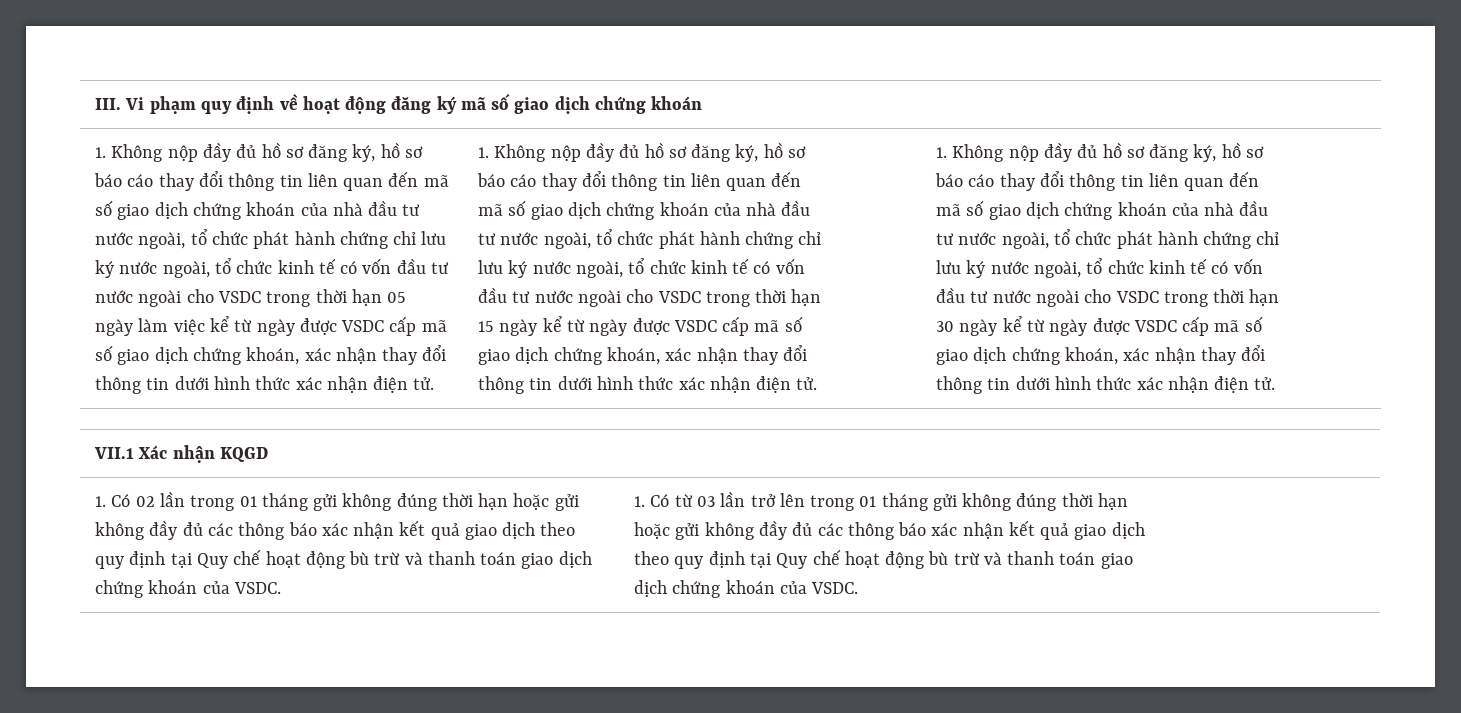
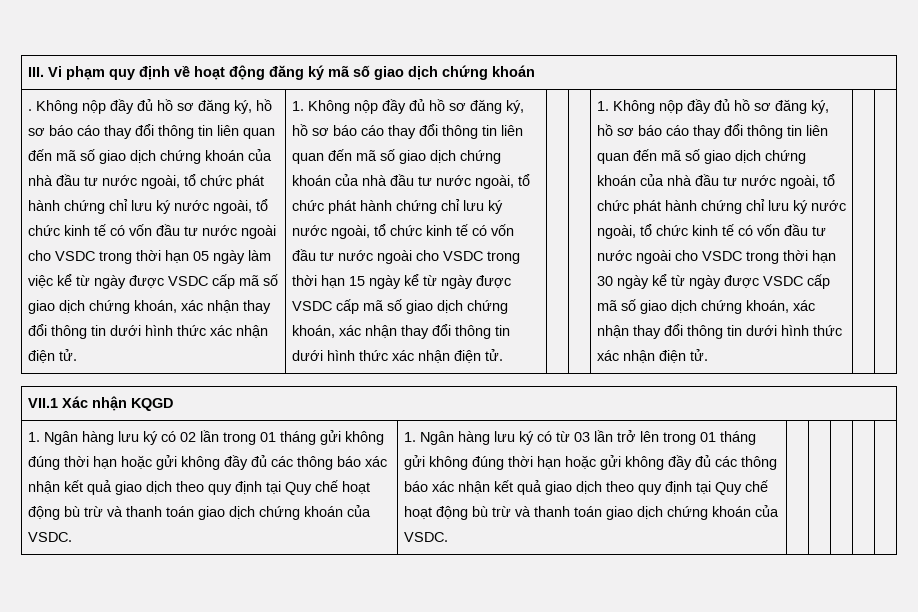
- 1. Không nộp đầy đủ hồ sơ đăng ký, hồ sơ báo cáo thay đổi thông tin liên quan đến mã số giao dịch chứng khoán của nhà đầu tư nước ngoài, tổ chức phát hành chứng chỉ lưu ký nước ngoài, tổ chức kinh tế có vốn đầu tư nước ngoài cho VSDC trong thời hạn 05 ngày làm việc kể từ ngày được VSDC cấp mã số giao dịch chứng khoán, xác nhận thay đổi thông tin dưới hình thức xác nhận điện tử.
+ . Không nộp đầy đủ hồ sơ đăng ký, hồ sơ báo cáo thay đổi thông tin liên quan đến mã số giao dịch chứng khoán của nhà đầu tư nước ngoài, tổ chức phát hành chứng chỉ lưu ký nước ngoài, tổ chức kinh tế có vốn đầu tư nước ngoài cho VSDC trong thời hạn 05 ngày làm việc kể từ ngày được VSDC cấp mã số giao dịch chứng khoán, xác nhận thay đổi thông tin dưới hình thức xác nhận điện tử.
- 1. Có 02 lần trong 01 tháng gửi không đúng thời hạn hoặc gửi không đầy đủ các thông báo xác nhận kết quả giao dịch theo quy định tại Quy chế hoạt động bù trừ và thanh toán giao dịch chứng khoán của VSDC.
+ 1. Ngân hàng lưu ký có 02 lần trong 01 tháng gửi không đúng thời hạn hoặc gửi không đầy đủ các thông báo xác nhận kết quả giao dịch theo quy định tại Quy chế hoạt động bù trừ và thanh toán giao dịch chứng khoán của VSDC.
- 1. Có từ 03 lần trở lên trong 01 tháng gửi không đúng thời hạn hoặc gửi không đầy đủ các thông báo xác nhận kết quả giao dịch theo quy định tại Quy chế hoạt động bù trừ và thanh toán giao dịch chứng khoán của VSDC.
+ 1. Ngân hàng lưu ký có từ 03 lần trở lên trong 01 tháng gửi không đúng thời hạn hoặc gửi không đầy đủ các thông báo xác nhận kết quả giao dịch theo quy định tại Quy chế hoạt động bù trừ và thanh toán giao dịch chứng khoán của VSDC.

